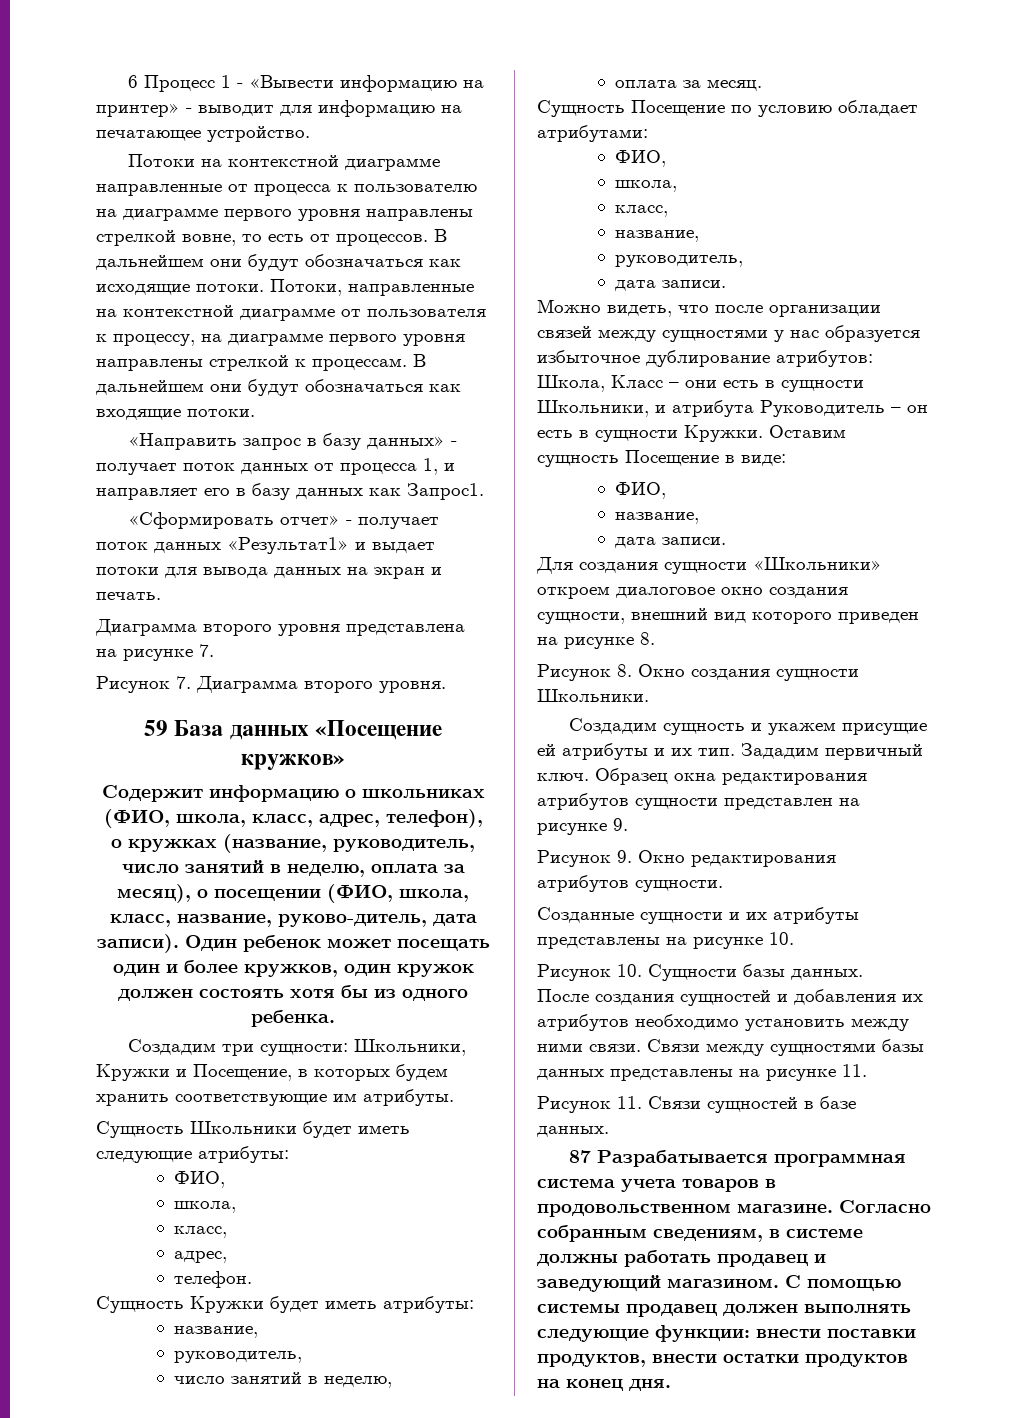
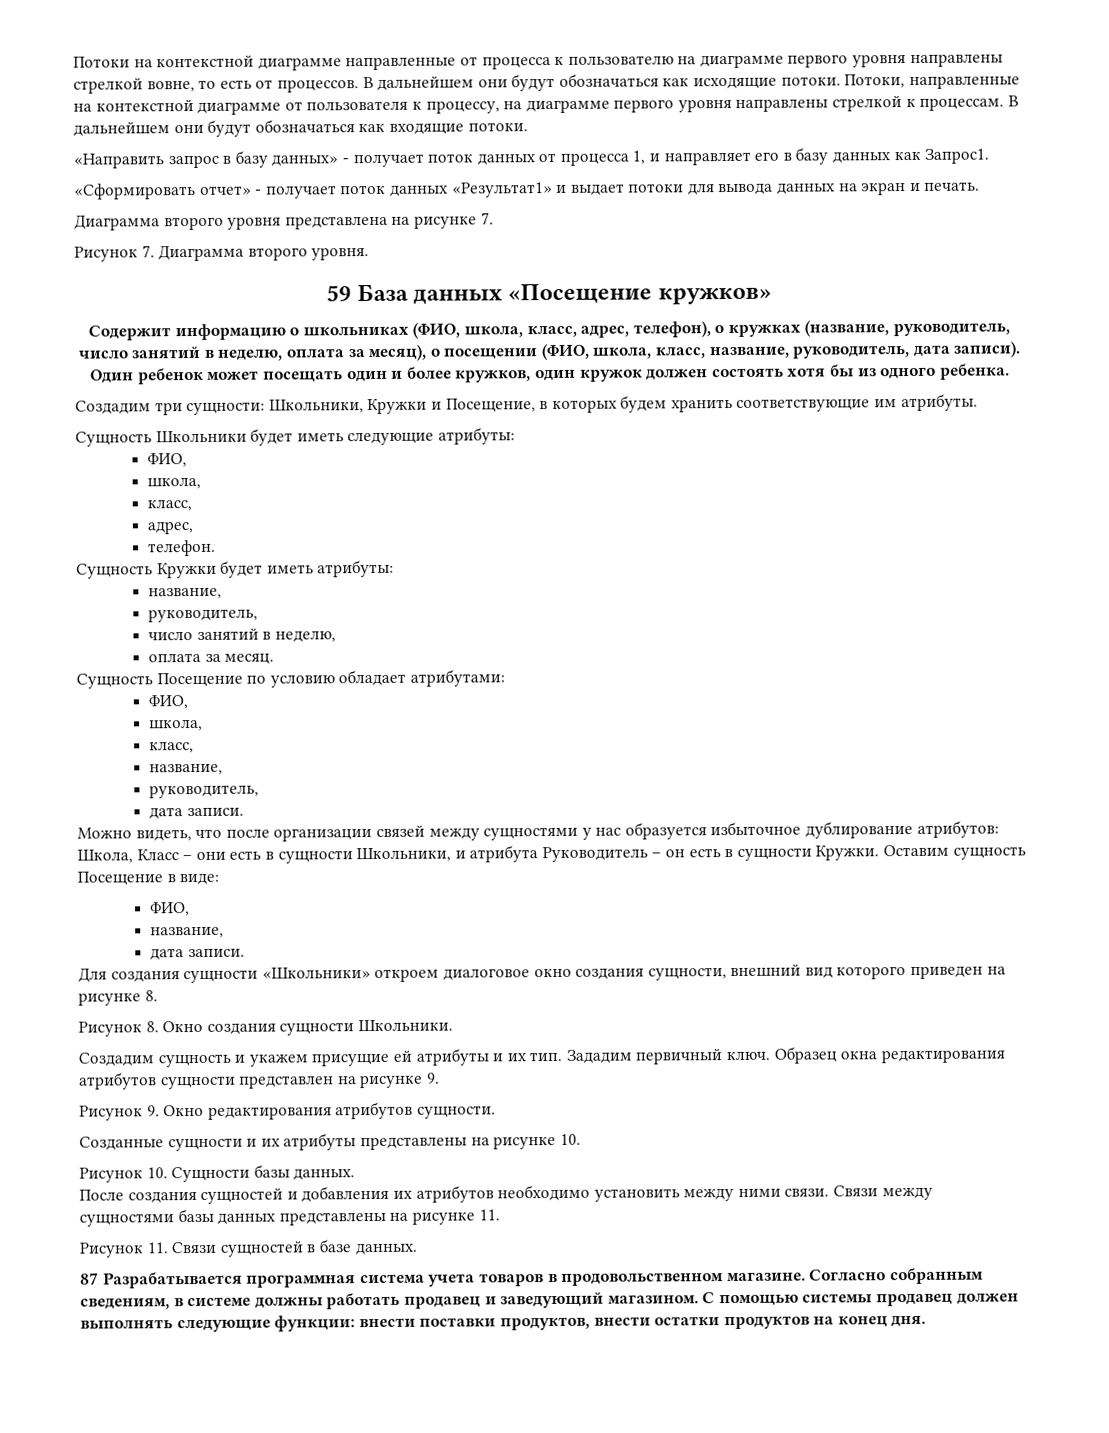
- 6 Процесс 1 - «Вывести информацию на принтер» - выводит для информацию на печатающее устройство.
- Содержит информацию о школьниках (ФИО, школа, класс, адрес, телефон), о кружках (название, руководитель, число занятий в неделю, оплата за месяц), о посещении (ФИО, школа, класс, название, руково-дитель, дата записи).
+ Содержит информацию о школьниках (ФИО, школа, класс, адрес, телефон), о кружках (название, руководитель, число занятий в неделю, оплата за месяц), о посещении (ФИО, школа, класс, название, руководитель, дата записи).

